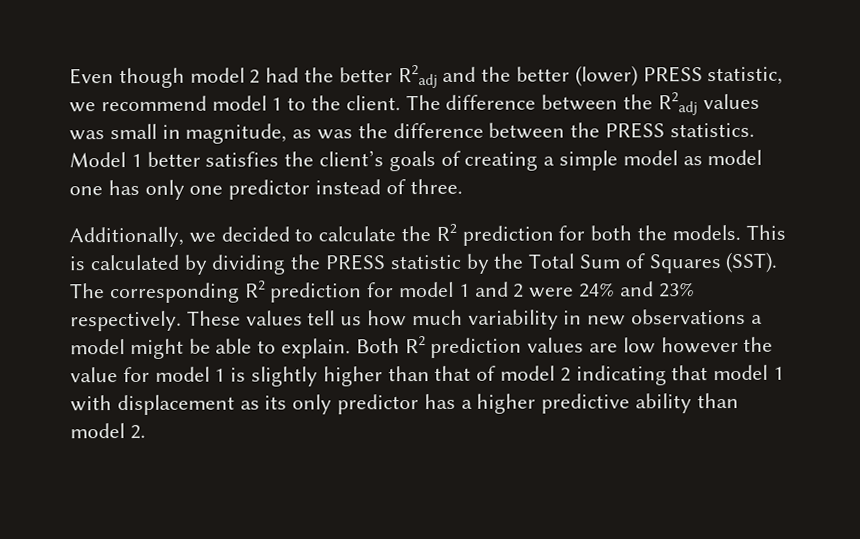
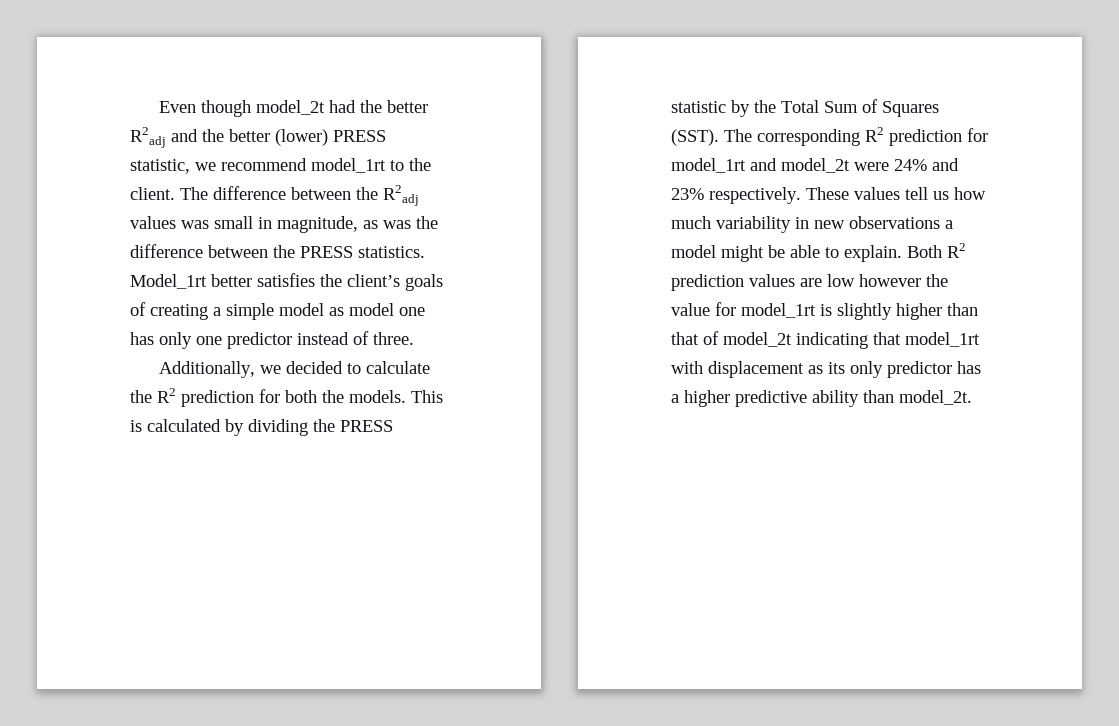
- Even though model 2 had the better R2adj and the better (lower) PRESS statistic, we recommend model 1 to the client.
+ Even though model_2t had the better R2adj and the better (lower) PRESS statistic, we recommend model_1rt to the client.
- Model 1 better satisfies the client’s goals of creating a simple model as model one has only one predictor instead of three.
+ Model_1rt better satisfies the client’s goals of creating a simple model as model one has only one predictor instead of three.
- The corresponding R2 prediction for model 1 and 2 were 24% and 23% respectively.
+ The corresponding R2 prediction for model_1rt and model_2t were 24% and 23% respectively.
- Both R2 prediction values are low however the value for model 1 is slightly higher than that of model 2 indicating that model 1 with displacement as its only predictor has a higher predictive ability than model 2.
+ Both R2 prediction values are low however the value for model_1rt is slightly higher than that of model_2t indicating that model_1rt with displacement as its only predictor has a higher predictive ability than model_2t.

